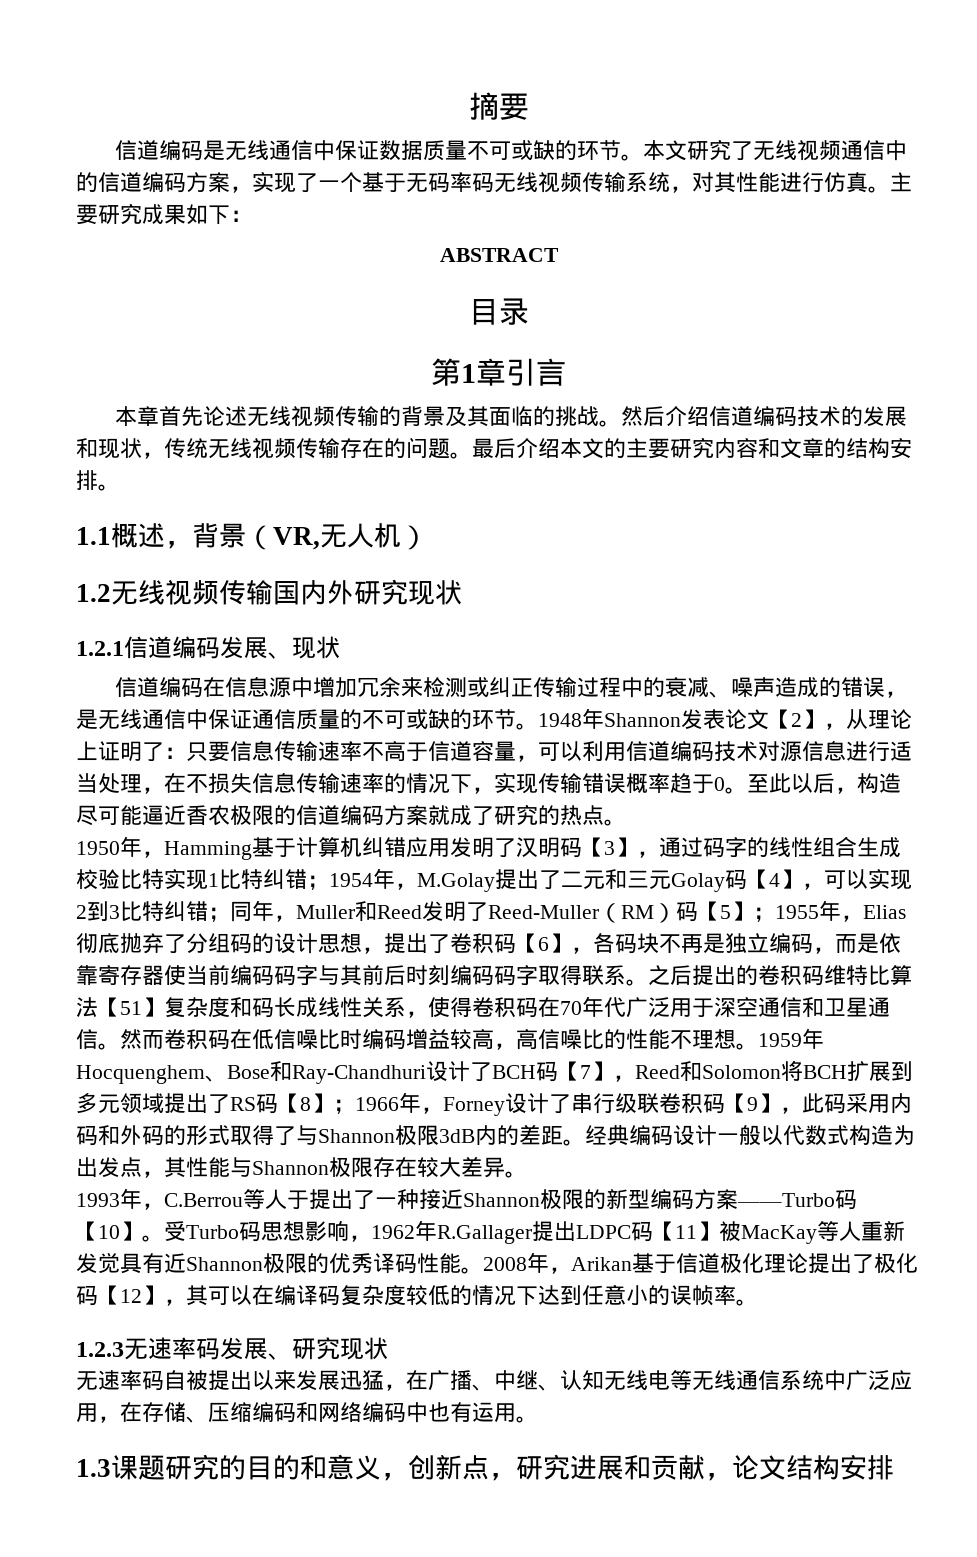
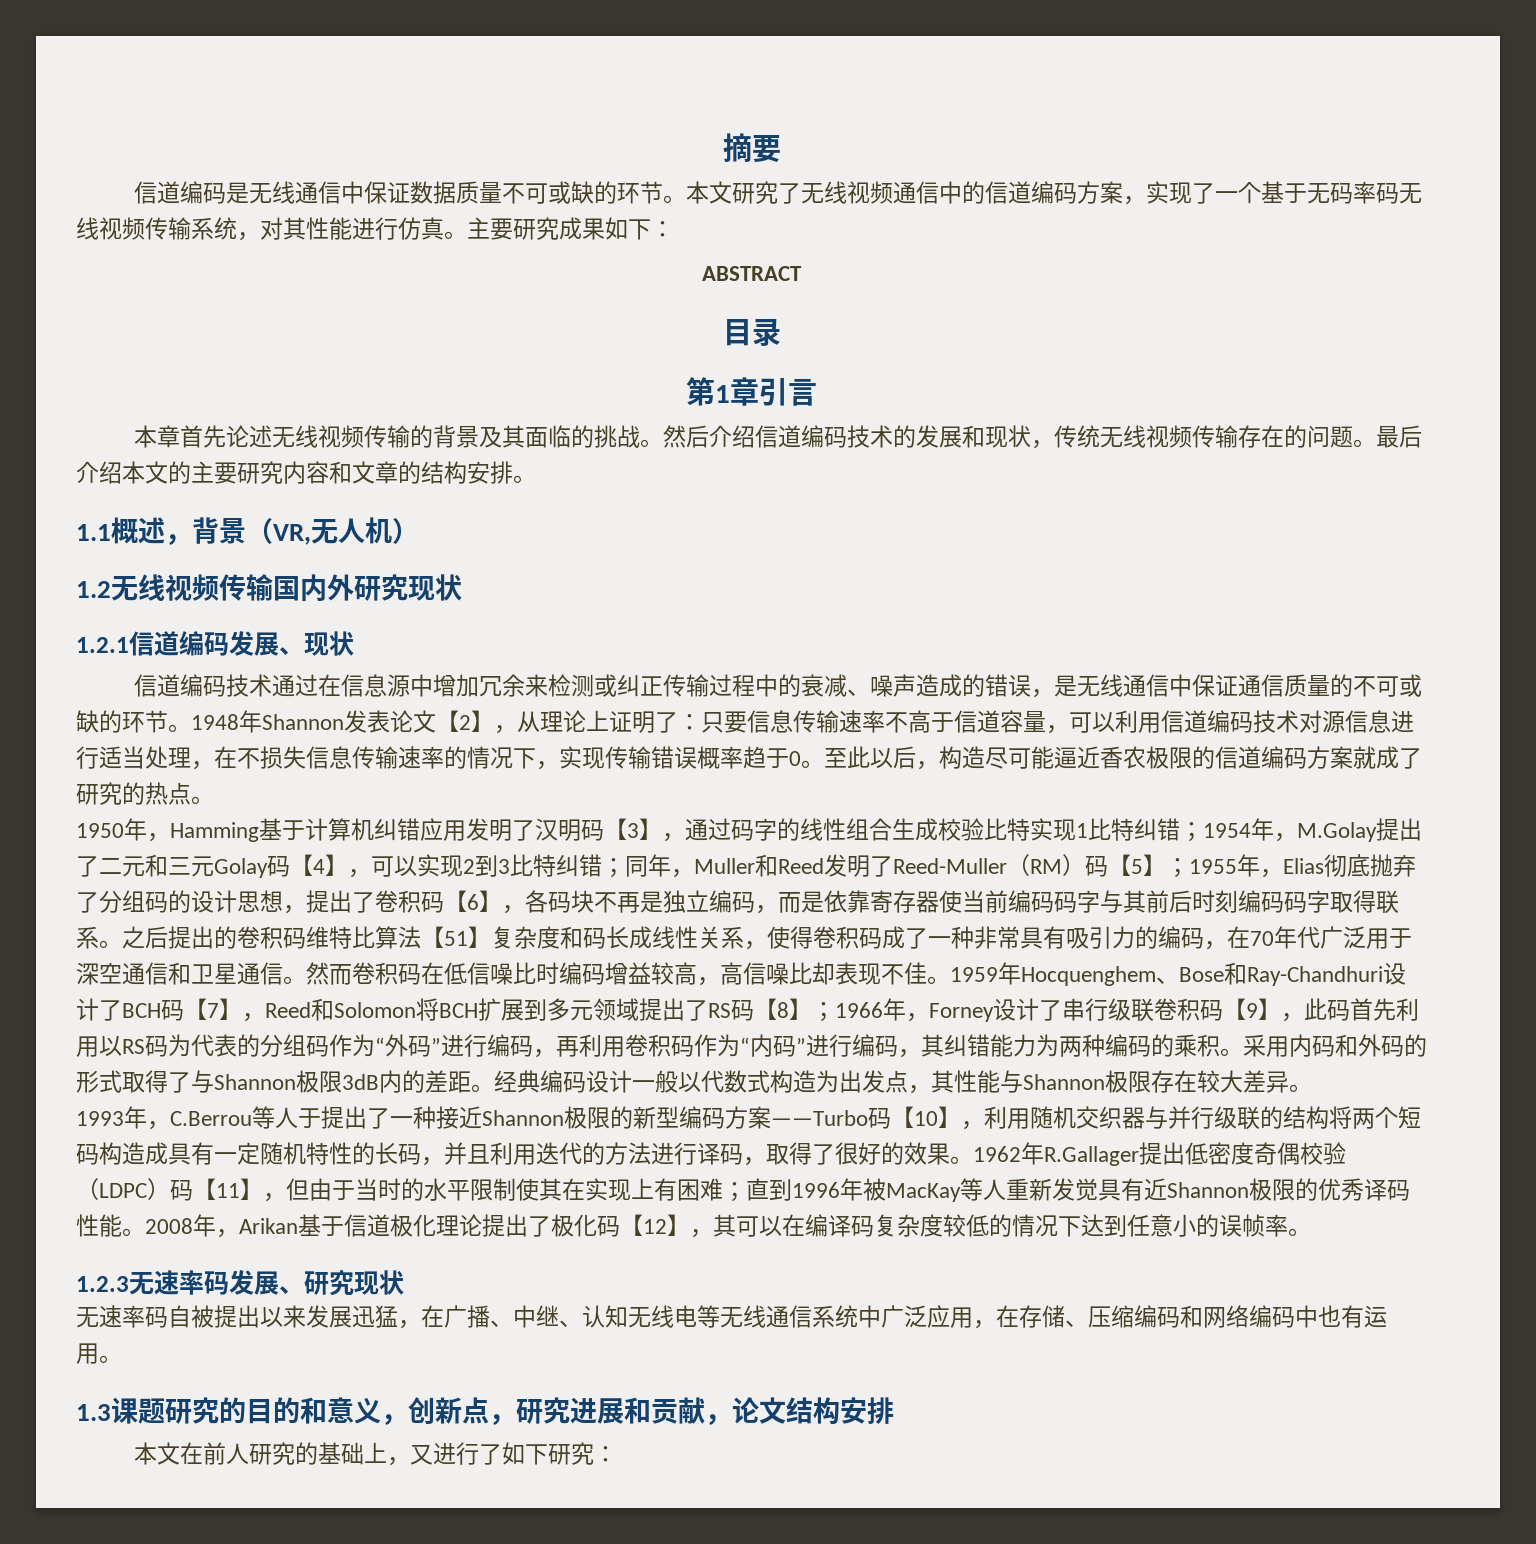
- 信道编码在信息源中增加冗余来检测或纠正传输过程中的衰减、噪声造成的错误，是无线通信中保证通信质量的不可或缺的环节。
+ 信道编码技术通过在信息源中增加冗余来检测或纠正传输过程中的衰减、噪声造成的错误，是无线通信中保证通信质量的不可或缺的环节。
- 之后提出的卷积码维特比算法【51】复杂度和码长成线性关系，使得卷积码在70年代广泛用于深空通信和卫星通信。
+ 之后提出的卷积码维特比算法【51】复杂度和码长成线性关系，使得卷积码成了一种非常具有吸引力的编码，在70年代广泛用于深空通信和卫星通信。
- 然而卷积码在低信噪比时编码增益较高，高信噪比的性能不理想。
+ 然而卷积码在低信噪比时编码增益较高，高信噪比却表现不佳。
- 1959年Hocquenghem、Bose和Ray-Chandhuri设计了BCH码【7】，Reed和Solomon将BCH扩展到多元领域提出了RS码【8】；1966年，Forney设计了串行级联卷积码【9】，此码采用内码和外码的形式取得了与Shannon极限3dB内的差距。
+ 1959年Hocquenghem、Bose和Ray-Chandhuri设计了BCH码【7】，Reed和Solomon将BCH扩展到多元领域提出了RS码【8】；1966年，Forney设计了串行级联卷积码【9】，此码首先利用以RS码为代表的分组码作为“外码”进行编码，再利用卷积码作为“内码”进行编码，其纠错能力为两种编码的乘积。采用内码和外码的形式取得了与Shannon极限3dB内的差距。
- 1993年，C.Berrou等人于提出了一种接近Shannon极限的新型编码方案——Turbo码【10】。受Turbo码思想影响，1962年R.Gallager提出LDPC码【11】被MacKay等人重新发觉具有近Shannon极限的优秀译码性能。
+ 1993年，C.Berrou等人于提出了一种接近Shannon极限的新型编码方案——Turbo码【10】，利用随机交织器与并行级联的结构将两个短码构造成具有一定随机特性的长码，并且利用迭代的方法进行译码，取得了很好的效果。1962年R.Gallager提出低密度奇偶校验（LDPC）码【11】，但由于当时的水平限制使其在实现上有困难；直到1996年被MacKay等人重新发觉具有近Shannon极限的优秀译码性能。
+ 本文在前人研究的基础上，又进行了如下研究：

